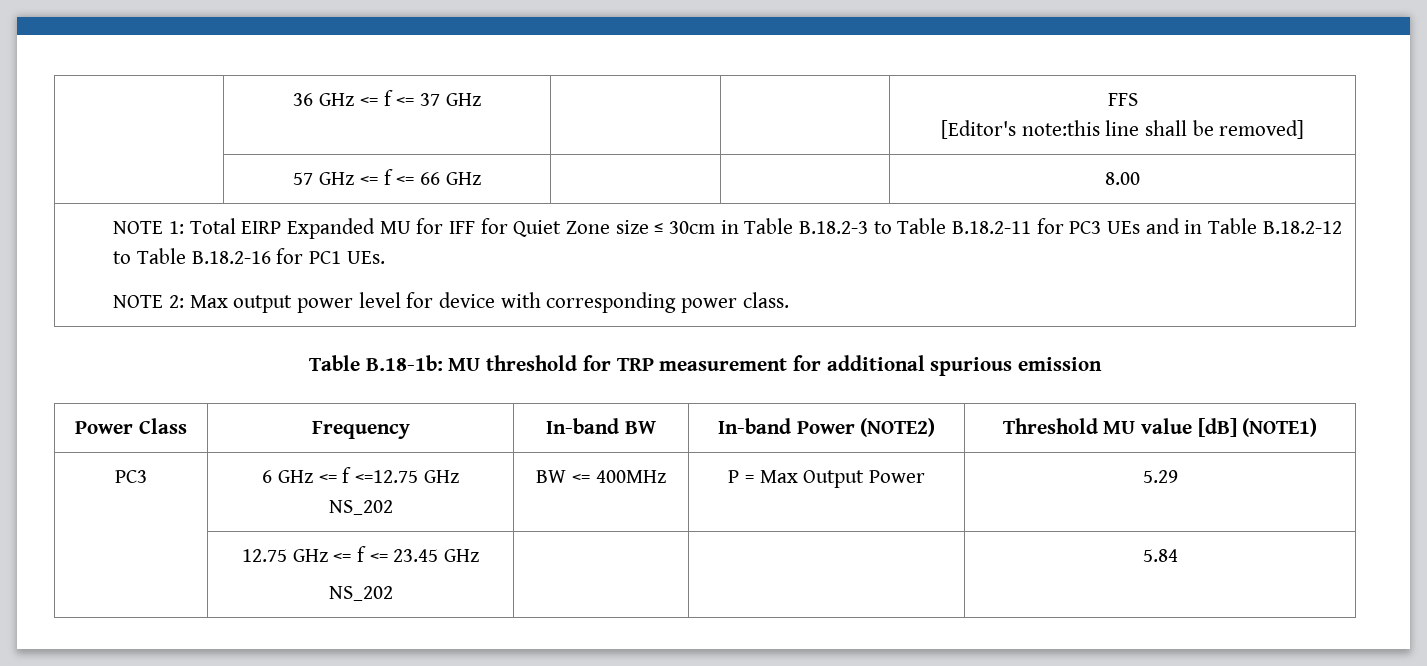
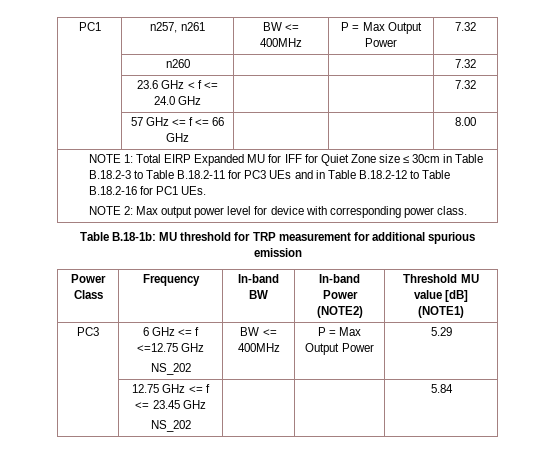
- | 36 GHz <= f <= 37 GHz | | | FFS
- [Editor's note:this line shall be removed]
+ PC1 | n257, n261 | BW <= 400MHz | P = Max Output Power | 7.32
+ | n260 | | | 7.32
+ | 23.6 GHz < f <= 24.0 GHz | | | 7.32

